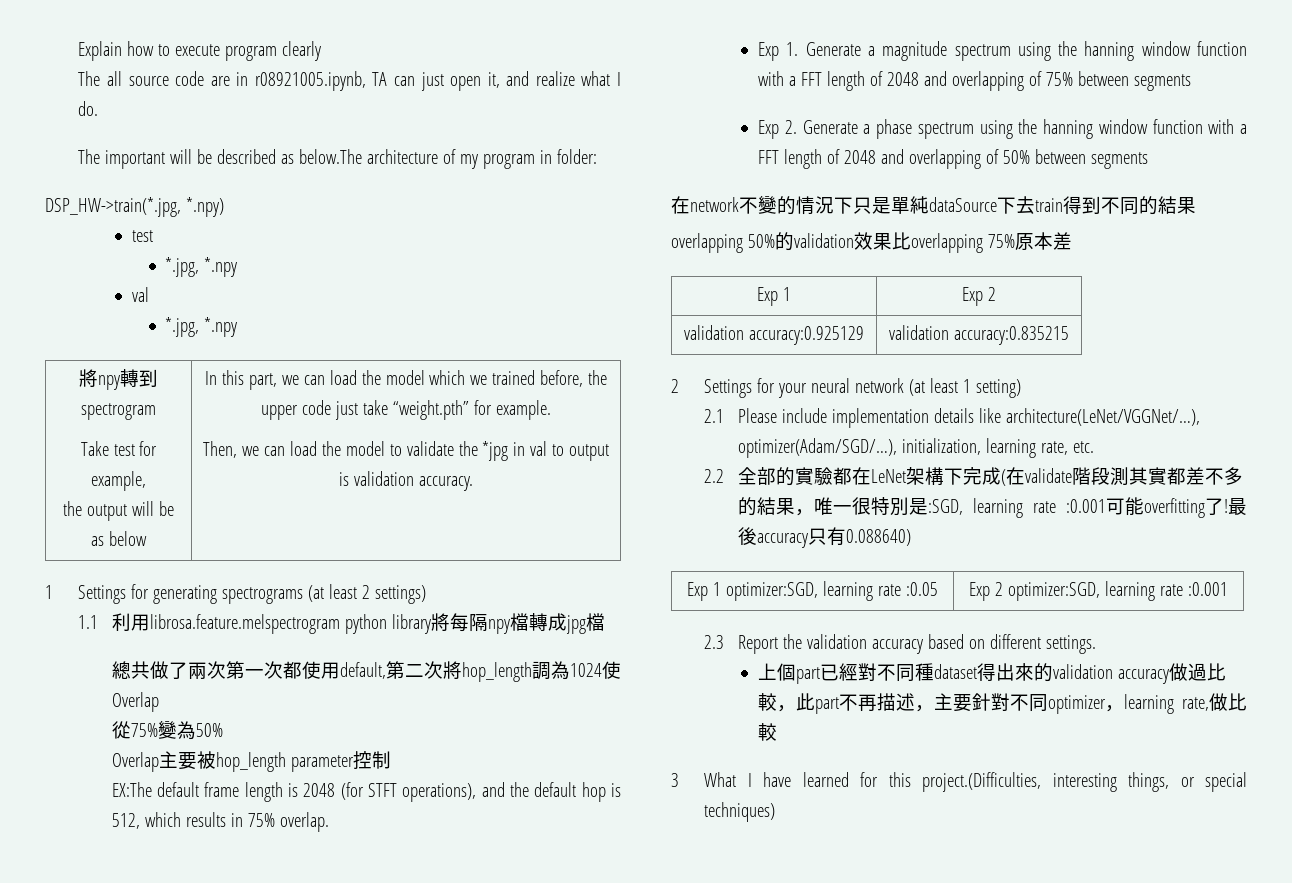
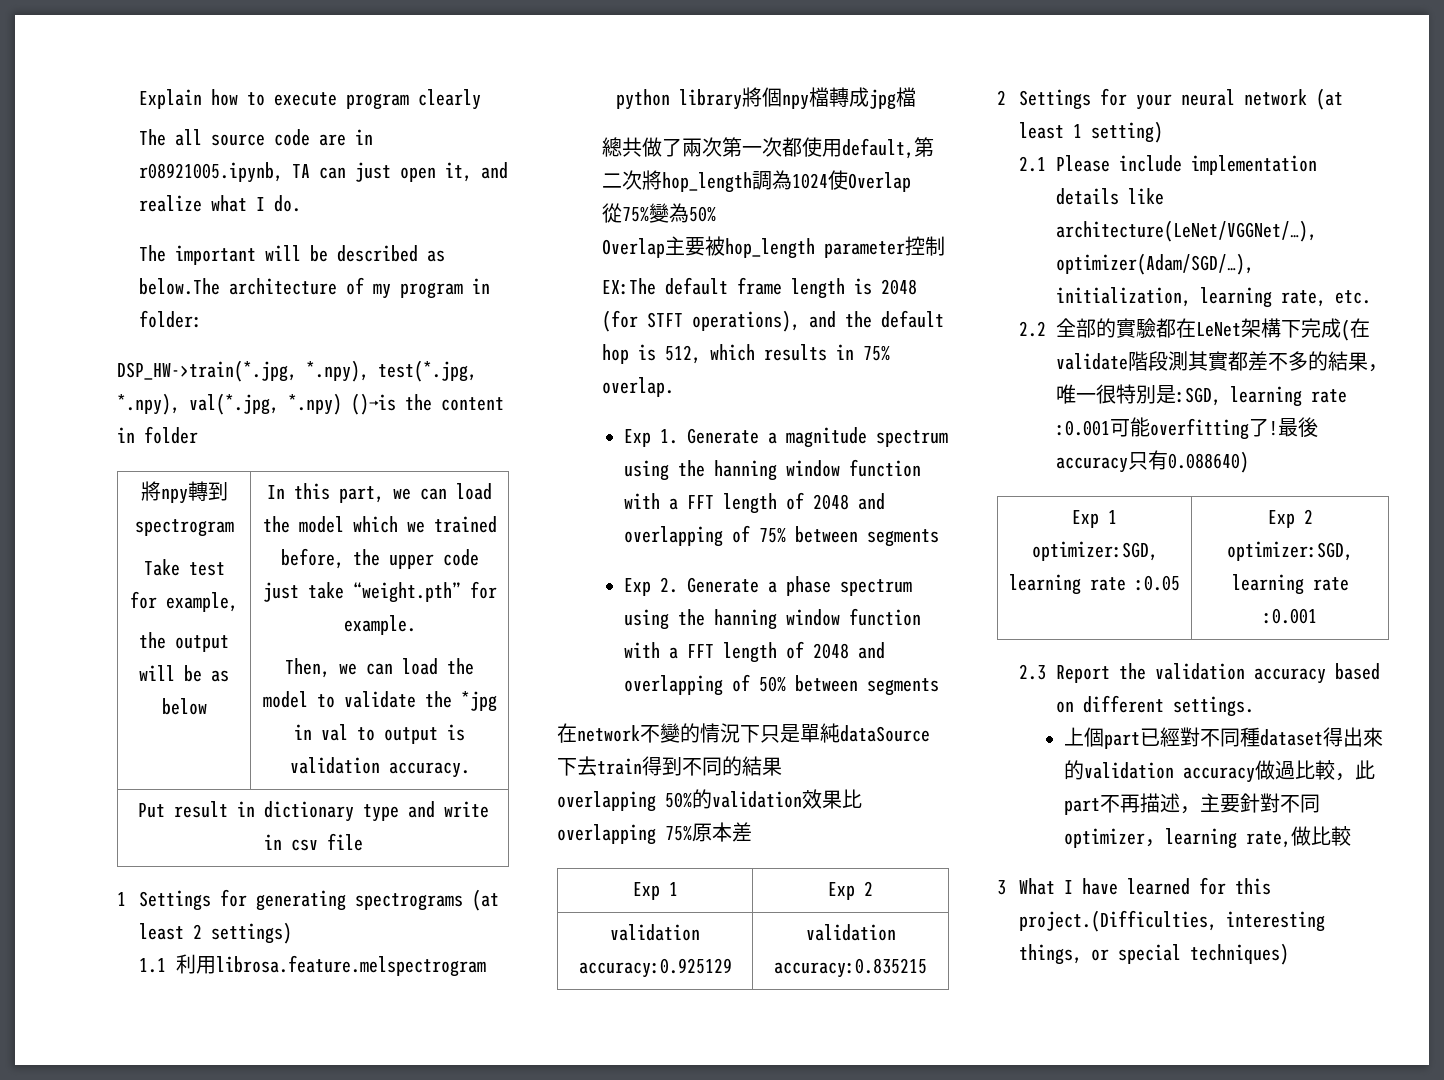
- DSP_HW->train(*.jpg, *.npy)
- test
- *.jpg, *.npy
- val
- *.jpg, *.npy
+ DSP_HW->train(*.jpg, *.npy), test(*.jpg, *.npy), val(*.jpg, *.npy) ()→is the content in folder
+ Put result in dictionary type and write in csv file
- 1.1利用librosa.feature.melspectrogram python library將每隔npy檔轉成jpg檔
+ 1.1利用librosa.feature.melspectrogram python library將個npy檔轉成jpg檔

